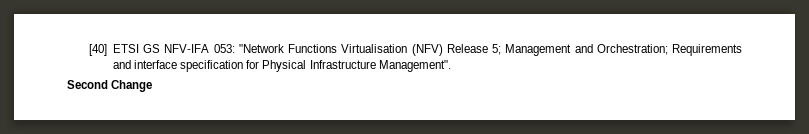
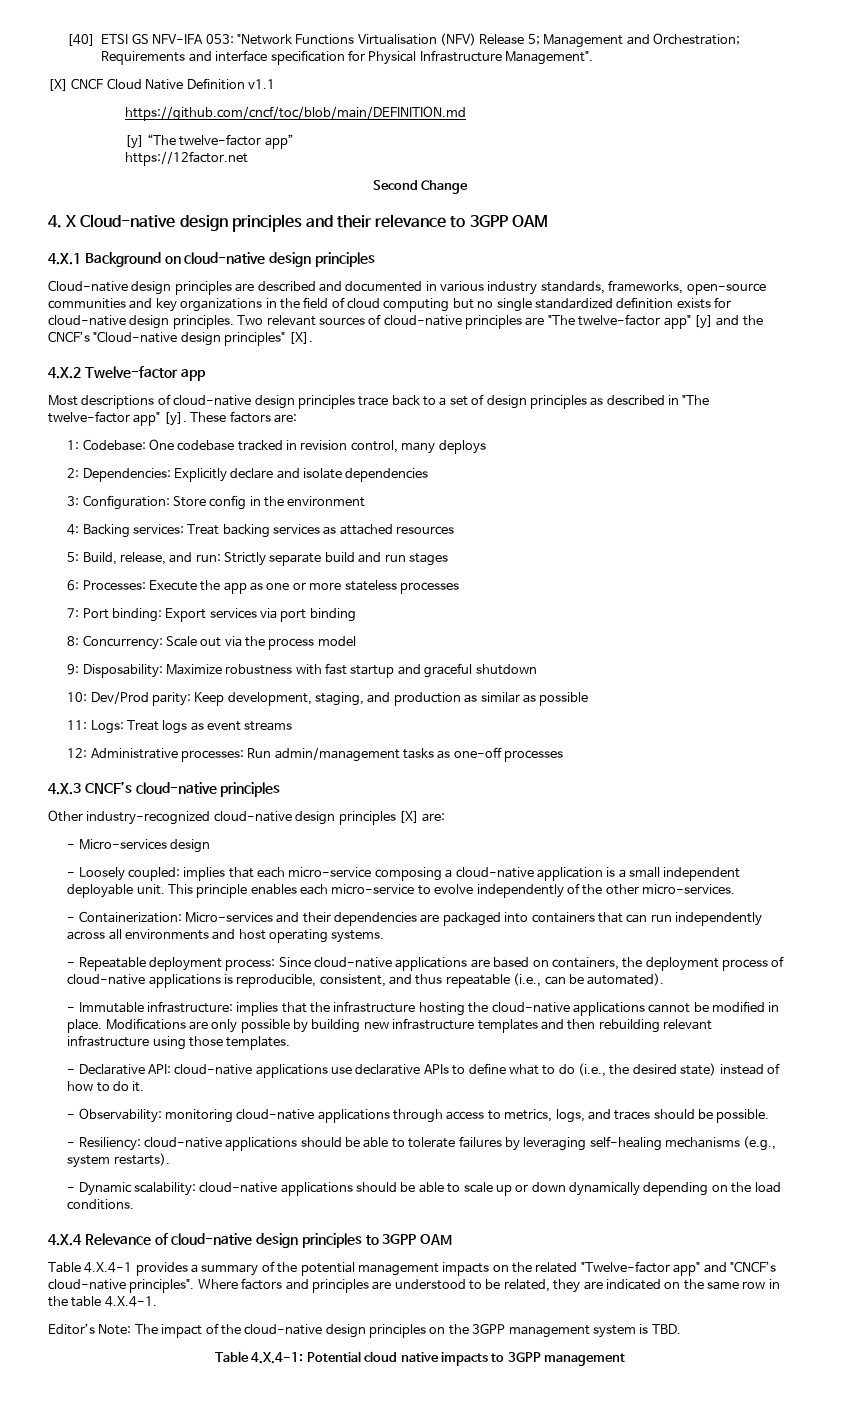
+ [X] CNCF Cloud Native Definition v1.1
+ https://github.com/cncf/toc/blob/main/DEFINITION.md
+ [y] “The twelve-factor app”
+ https://12factor.net
  Second Change
+ 4. X Cloud-native design principles and their relevance to 3GPP OAM
+ 4.X.1 Background on cloud-native design principles
+ Cloud-native design principles are described and documented in various industry standards, frameworks, open-source communities and key organizations in the field of cloud computing but no single standardized definition exists for cloud-native design principles. Two relevant sources of cloud-native principles are "The twelve-factor app" [y] and the CNCF’s "Cloud-native design principles" [X].
+ 4.X.2 Twelve-factor app
+ Most descriptions of cloud-native design principles trace back to a set of design principles as described in "The twelve-factor app" [y]. These factors are:
+ 1: Codebase: One codebase tracked in revision control, many deploys
+ 2: Dependencies: Explicitly declare and isolate dependencies
+ 3: Configuration: Store config in the environment
+ 4: Backing services: Treat backing services as attached resources
+ 5: Build, release, and run: Strictly separate build and run stages
+ 6: Processes: Execute the app as one or more stateless processes
+ 7: Port binding: Export services via port binding
+ 8: Concurrency: Scale out via the process model
+ 9: Disposability: Maximize robustness with fast startup and graceful shutdown
+ 10: Dev/Prod parity: Keep development, staging, and production as similar as possible
+ 11: Logs: Treat logs as event streams
+ 12: Administrative processes: Run admin/management tasks as one-off processes
+ 4.X.3 CNCF’s cloud-native principles
+ Other industry-recognized cloud-native design principles [X] are:
+ - Micro-services design
+ - Loosely coupled: implies that each micro-service composing a cloud-native application is a small independent deployable unit. This principle enables each micro-service to evolve independently of the other micro-services.
+ - Containerization: Micro-services and their dependencies are packaged into containers that can run independently across all environments and host operating systems.
+ - Repeatable deployment process: Since cloud-native applications are based on containers, the deployment process of cloud-native applications is reproducible, consistent, and thus repeatable (i.e., can be automated).
+ - Immutable infrastructure: implies that the infrastructure hosting the cloud-native applications cannot be modified in place. Modifications are only possible by building new infrastructure templates and then rebuilding relevant infrastructure using those templates.
+ - Declarative API: cloud-native applications use declarative APIs to define what to do (i.e., the desired state) instead of how to do it.
+ - Observability: monitoring cloud-native applications through access to metrics, logs, and traces should be possible.
+ - Resiliency: cloud-native applications should be able to tolerate failures by leveraging self-healing mechanisms (e.g., system restarts).
+ - Dynamic scalability: cloud-native applications should be able to scale up or down dynamically depending on the load conditions.
+ 4.X.4 Relevance of cloud-native design principles to 3GPP OAM
+ Table 4.X.4-1 provides a summary of the potential management impacts on the related "Twelve-factor app" and "CNCF’s cloud-native principles". Where factors and principles are understood to be related, they are indicated on the same row in the table 4.X.4-1.
+ Editor’s Note: The impact of the cloud-native design principles on the 3GPP management system is TBD.
+ Table 4.X.4-1: Potential cloud native impacts to 3GPP management

